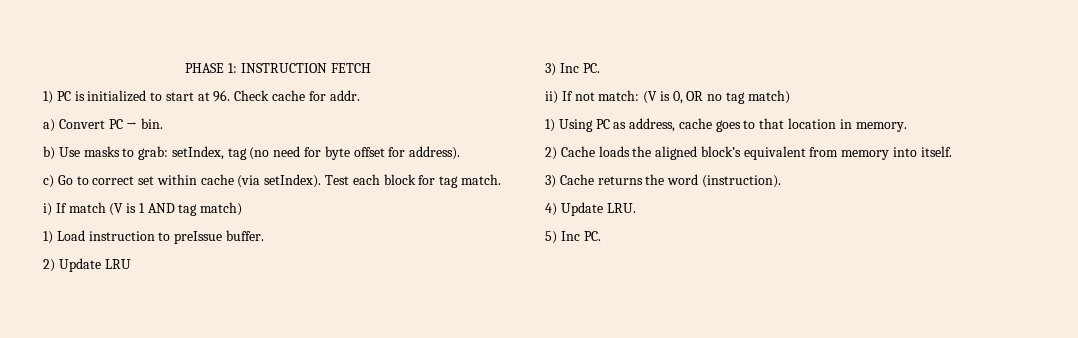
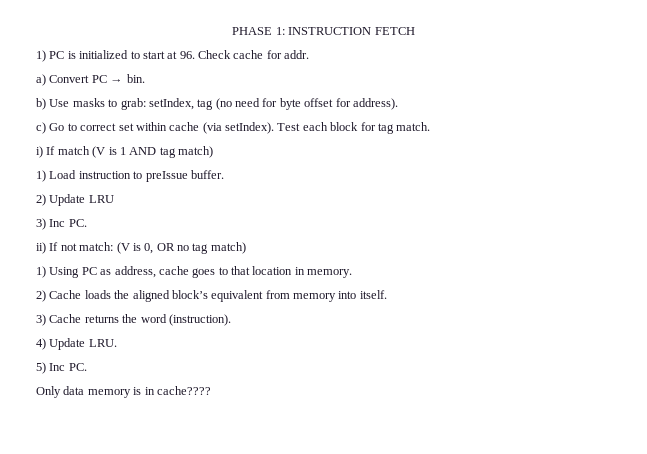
+ Only data memory is in cache????

